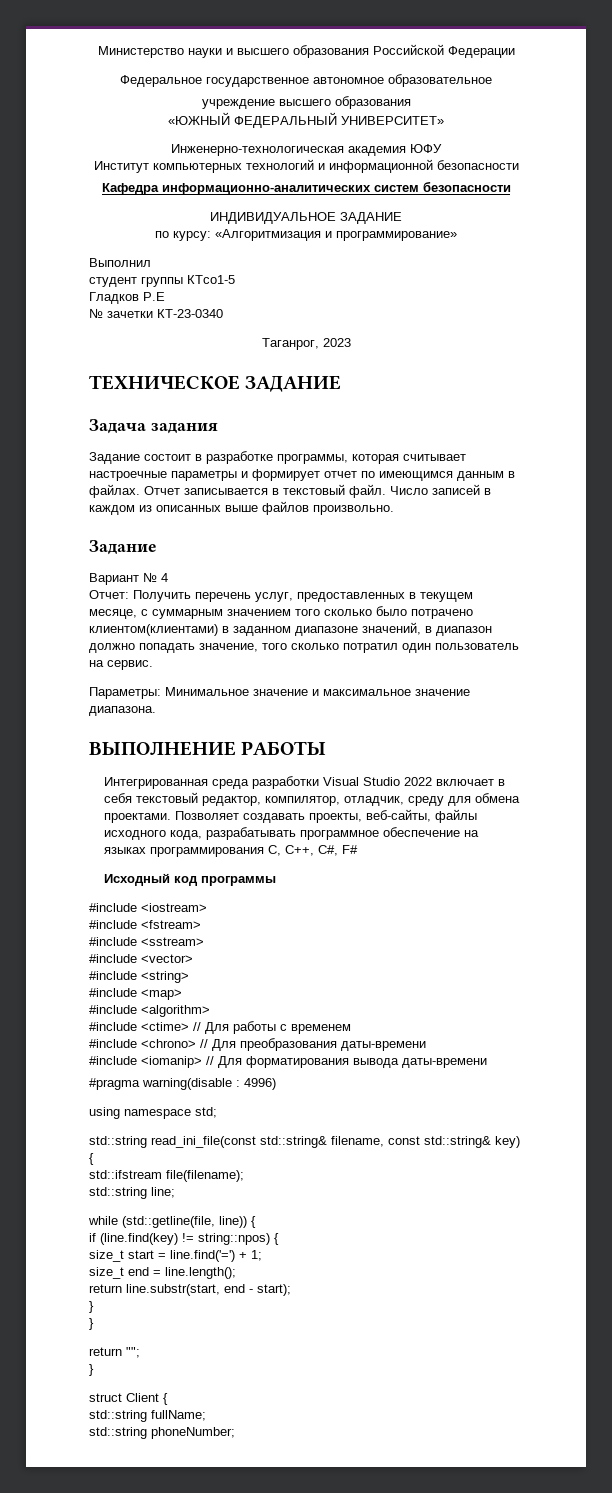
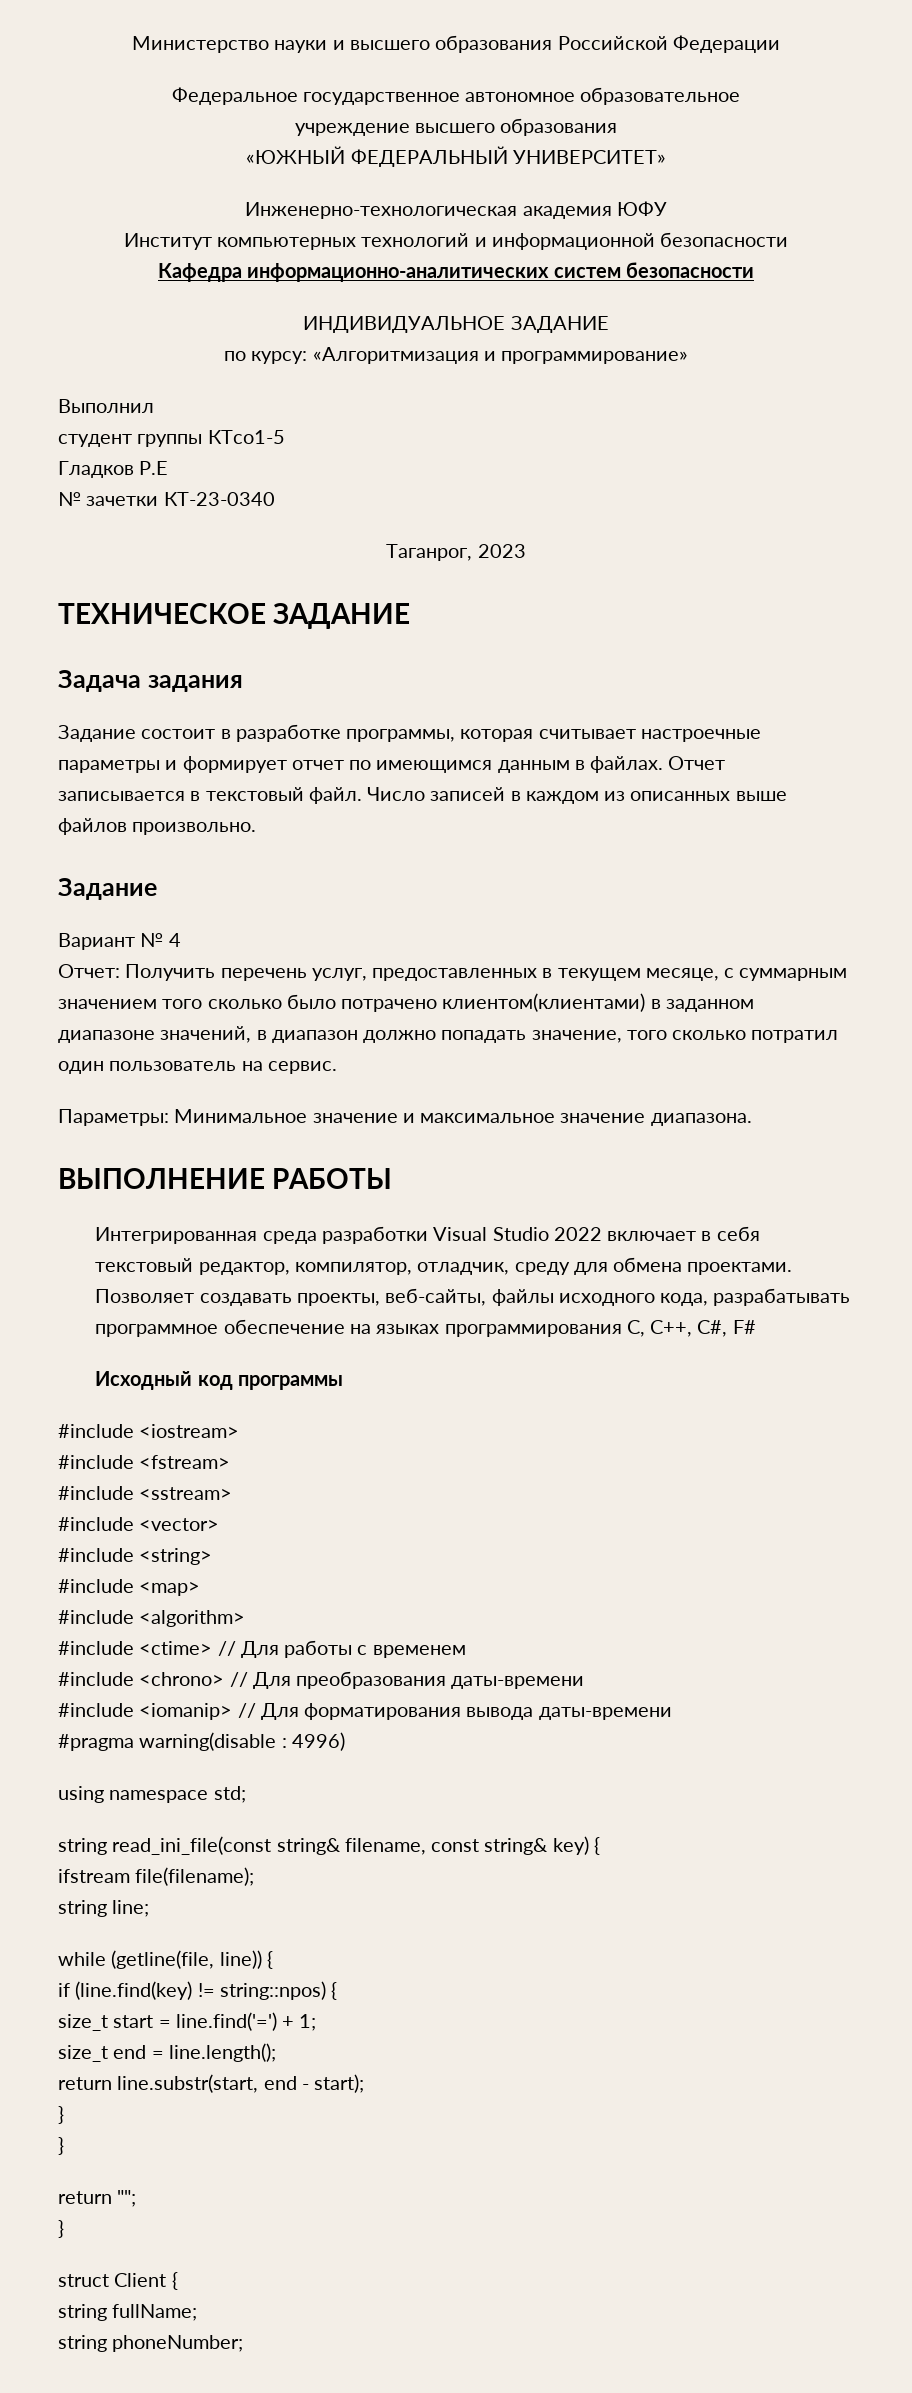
- std::string read_ini_file(const std::string& filename, const std::string& key) {
+ string read_ini_file(const string& filename, const string& key) {
- std::ifstream file(filename);
+ ifstream file(filename);
- std::string line;
+ string line;
- while (std::getline(file, line)) {
+ while (getline(file, line)) {
- std::string fullName;
+ string fullName;
- std::string phoneNumber;
+ string phoneNumber;

